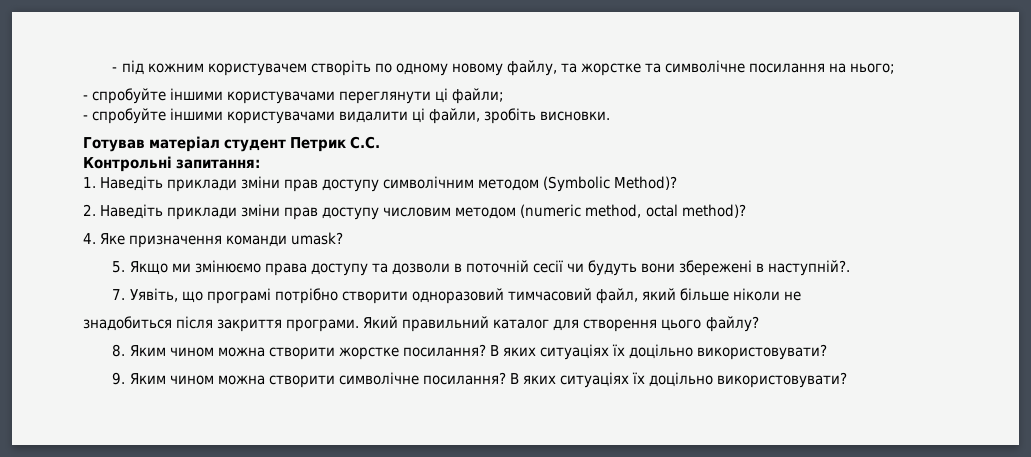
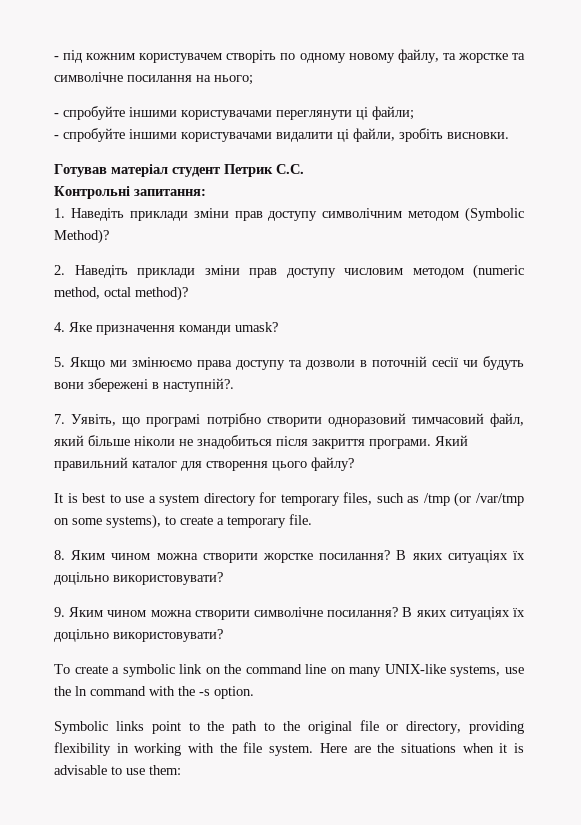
- 7. Уявіть, що програмі потрібно створити одноразовий тимчасовий файл, який більше ніколи не
- знадобиться після закриття програми.
+ 7. Уявіть, що програмі потрібно створити одноразовий тимчасовий файл, який більше ніколи не знадобиться після закриття програми.
+ It is best to use a system directory for temporary files, such as /tmp (or /var/tmp on some systems), to create a temporary file.
+ To create a symbolic link on the command line on many UNIX-like systems, use the ln command with the -s option.
+ Symbolic links point to the path to the original file or directory, providing flexibility in working with the file system. Here are the situations when it is advisable to use them:

